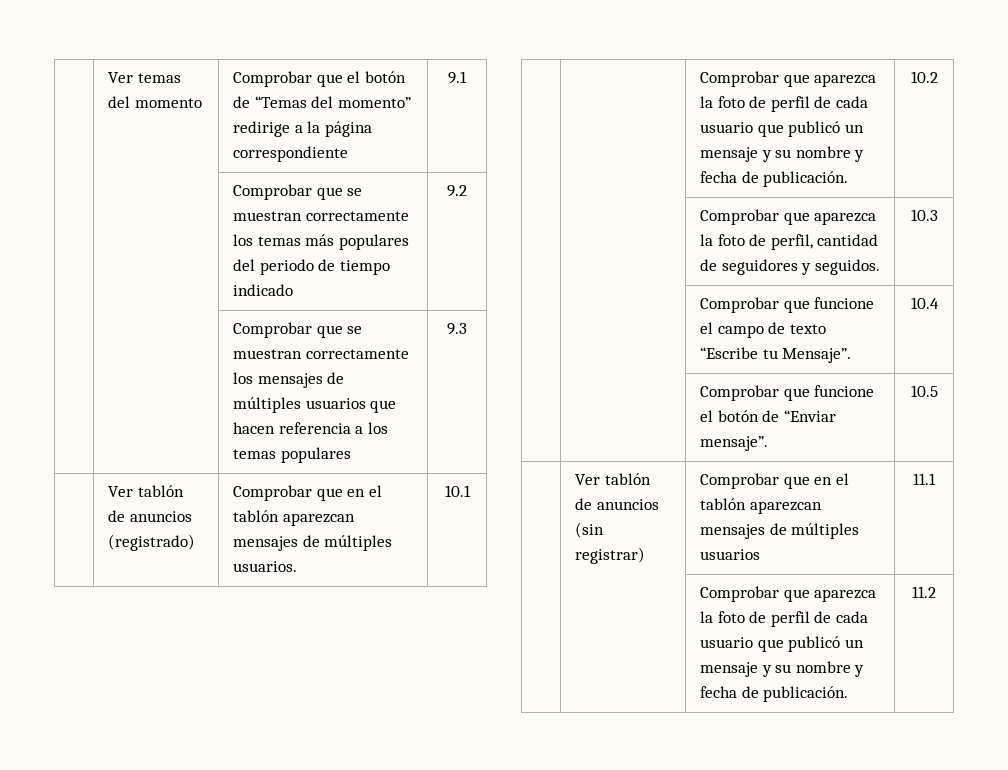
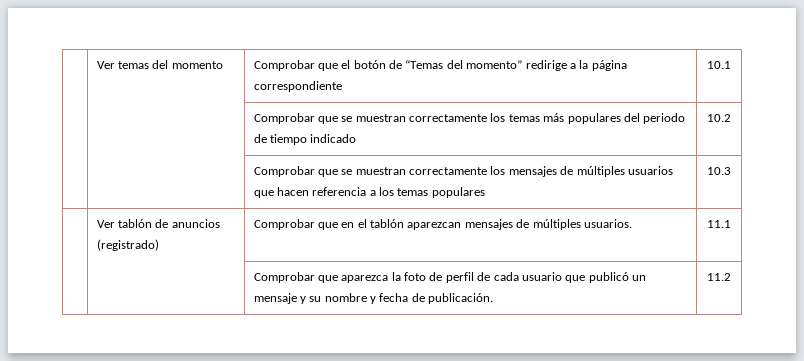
- | Ver temas del momento | Comprobar que el botón de “Temas del momento” redirige a la página correspondiente | 9.1
+ | Ver temas del momento | Comprobar que el botón de “Temas del momento” redirige a la página correspondiente | 10.1
- | | Comprobar que se muestran correctamente los temas más populares del periodo de tiempo indicado | 9.2
+ | | Comprobar que se muestran correctamente los temas más populares del periodo de tiempo indicado | 10.2
- | | Comprobar que se muestran correctamente los mensajes de múltiples usuarios que hacen referencia a los temas populares | 9.3
+ | | Comprobar que se muestran correctamente los mensajes de múltiples usuarios que hacen referencia a los temas populares | 10.3
- | Ver tablón de anuncios (registrado) | Comprobar que en el tablón aparezcan mensajes de múltiples usuarios. | 10.1
- | | Comprobar que aparezca la foto de perfil de cada usuario que publicó un mensaje y su nombre y fecha de publicación. | 10.2
- | | Comprobar que aparezca la foto de perfil, cantidad de seguidores y seguidos. | 10.3
- | | Comprobar que funcione el campo de texto “Escribe tu Mensaje”. | 10.4
- | | Comprobar que funcione el botón de “Enviar mensaje”. | 10.5
- | Ver tablón de anuncios (sin registrar) | Comprobar que en el tablón aparezcan mensajes de múltiples usuarios | 11.1
+ | Ver tablón de anuncios (registrado) | Comprobar que en el tablón aparezcan mensajes de múltiples usuarios. | 11.1

